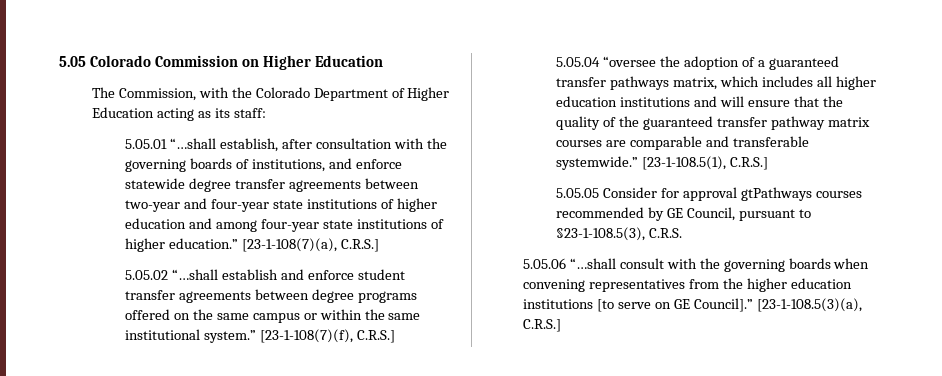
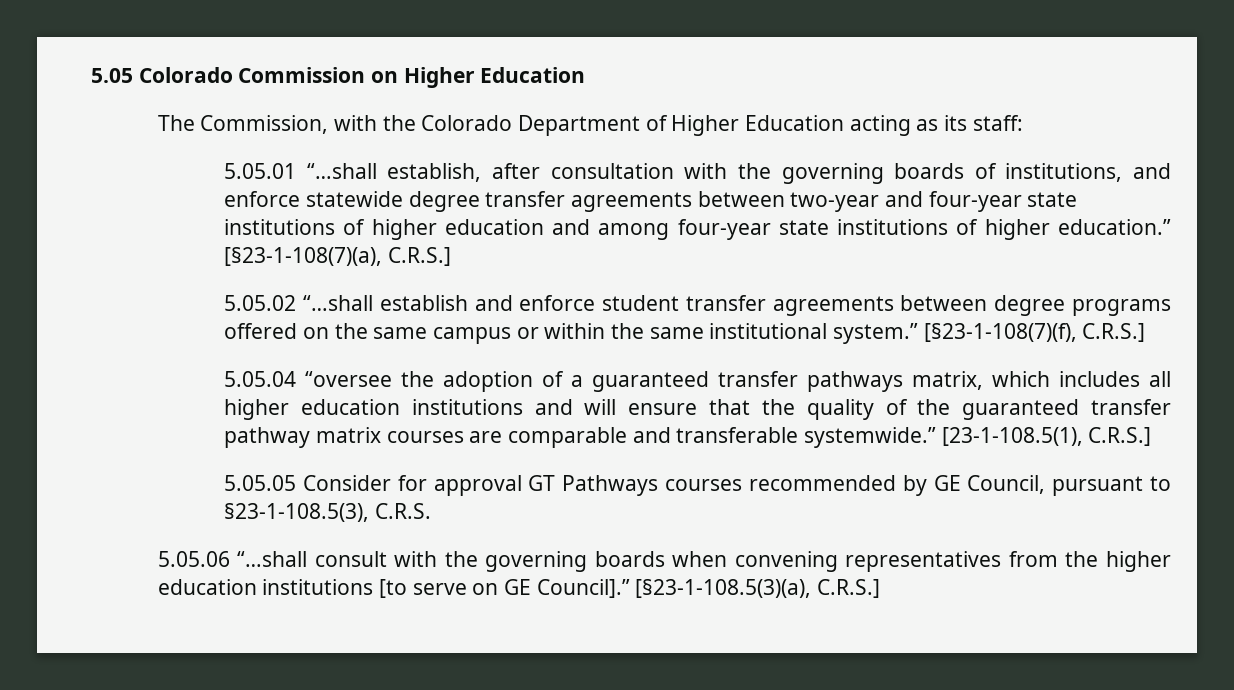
- [23-1-108(7)(a), C.R.S.]
+ [§23-1-108(7)(a), C.R.S.]
- [23-1-108(7)(f), C.R.S.]
+ [§23-1-108(7)(f), C.R.S.]
- 5.05.05 Consider for approval gtPathways courses recommended by GE Council, pursuant to §23-1-108.5(3), C.R.S.
+ 5.05.05 Consider for approval GT Pathways courses recommended by GE Council, pursuant to §23-1-108.5(3), C.R.S.
- [23-1-108.5(3)(a), C.R.S.]
+ [§23-1-108.5(3)(a), C.R.S.]

